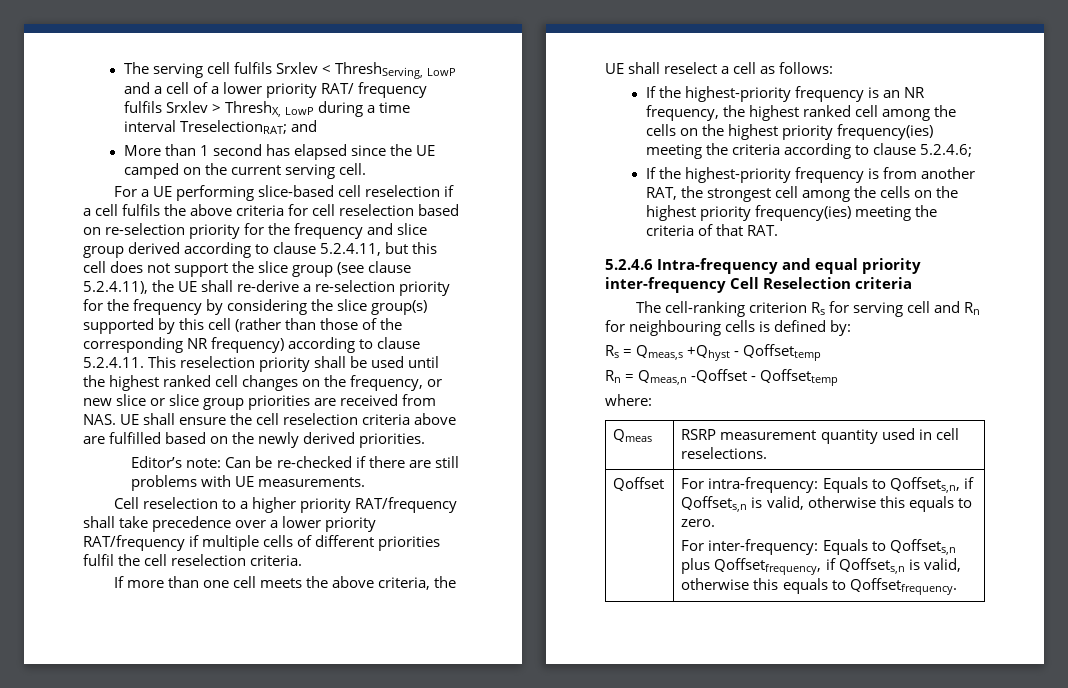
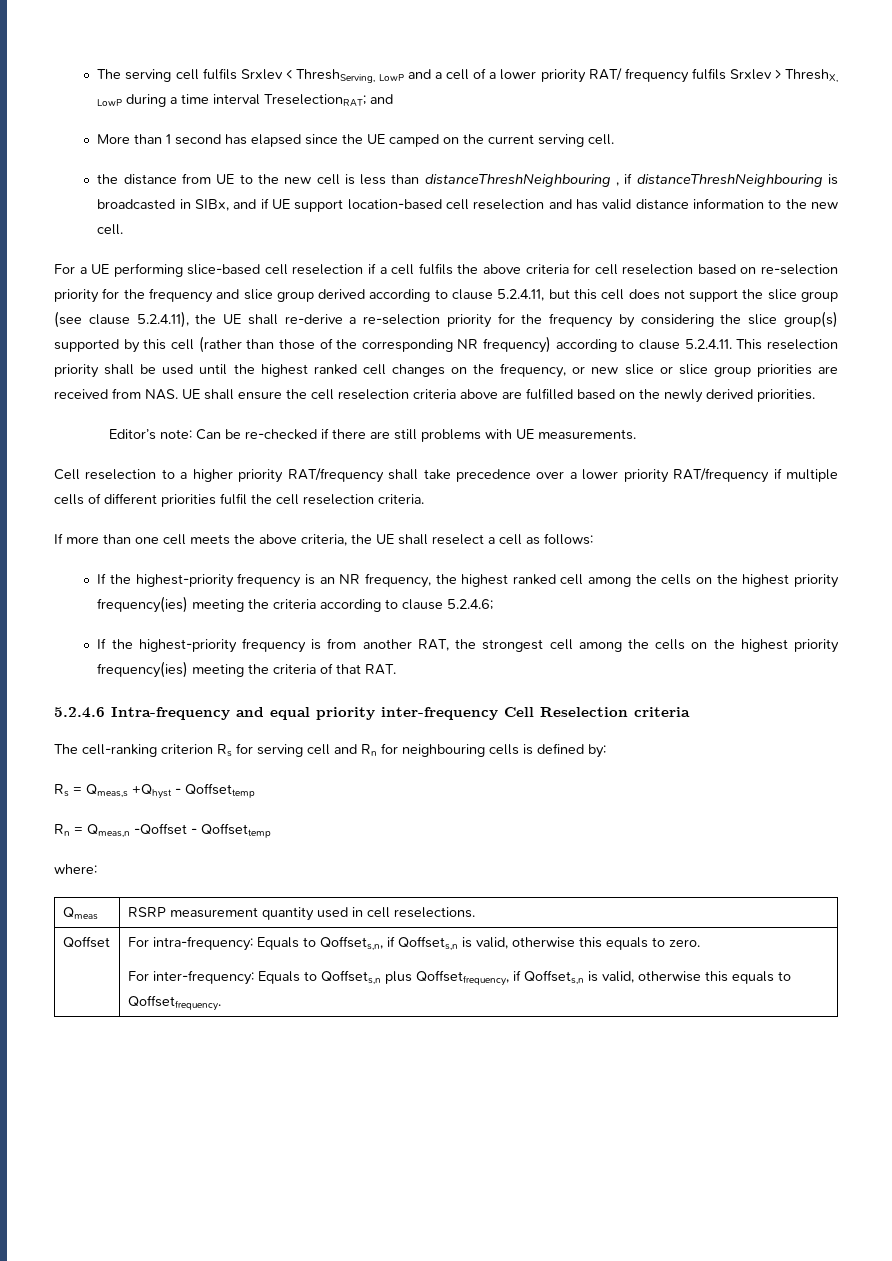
+ the distance from UE to the new cell is less than distanceThreshNeighbouring , if distanceThreshNeighbouring is broadcasted in SIBx, and if UE support location-based cell reselection and has valid distance information to the new cell.

